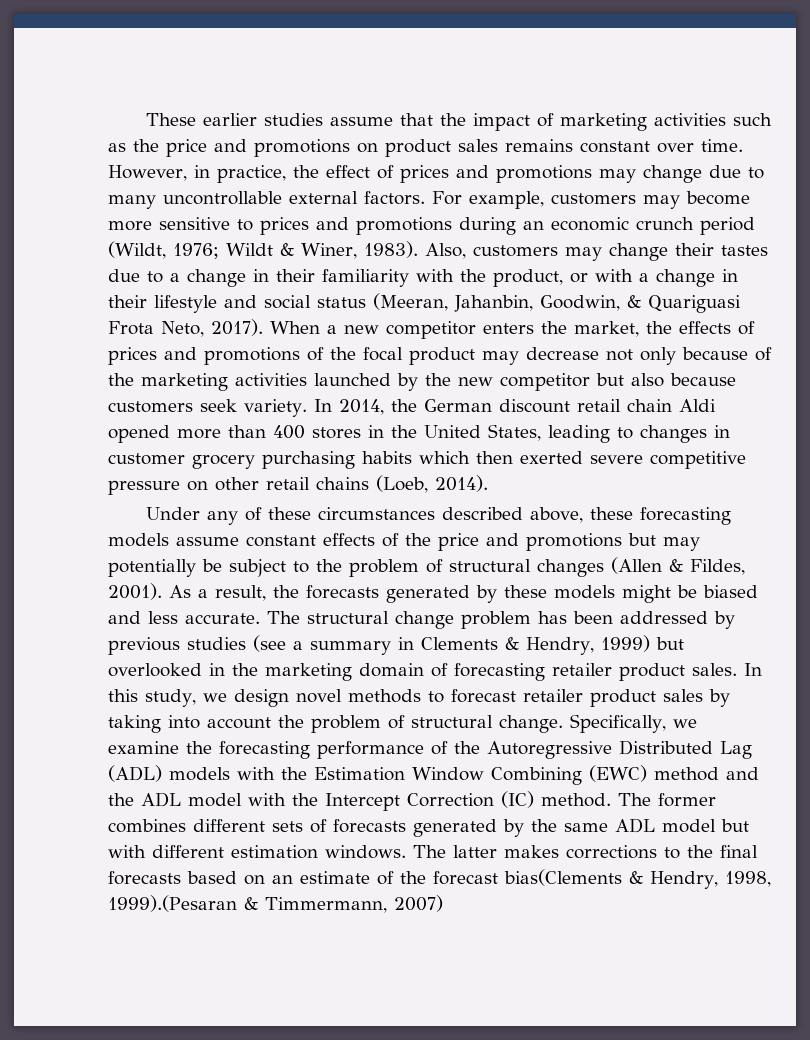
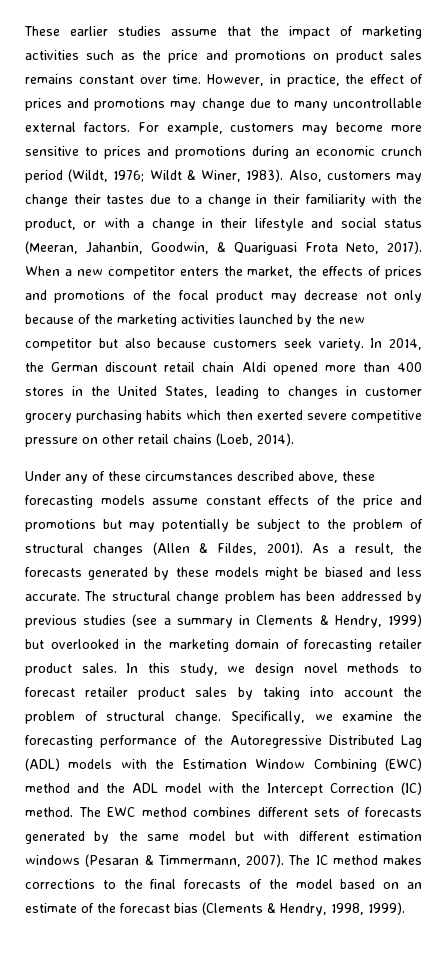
- The former combines different sets of forecasts generated by the same ADL model but with different estimation windows. The latter makes corrections to the final forecasts based on an estimate of the forecast bias(Clements & Hendry, 1998, 1999).(Pesaran & Timmermann, 2007)
+ The EWC method combines different sets of forecasts generated by the same model but with different estimation windows (Pesaran & Timmermann, 2007). The IC method makes corrections to the final forecasts of the model based on an estimate of the forecast bias (Clements & Hendry, 1998, 1999).

